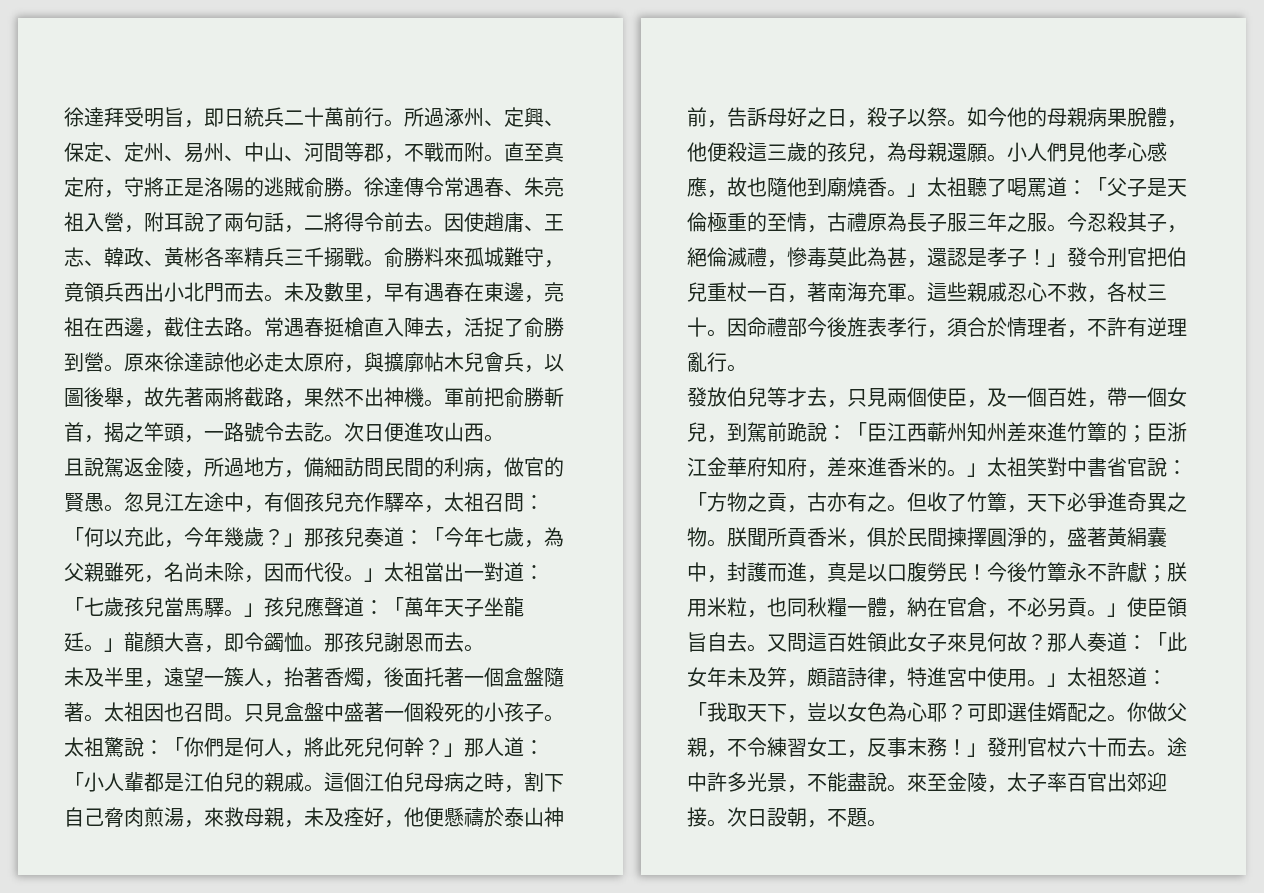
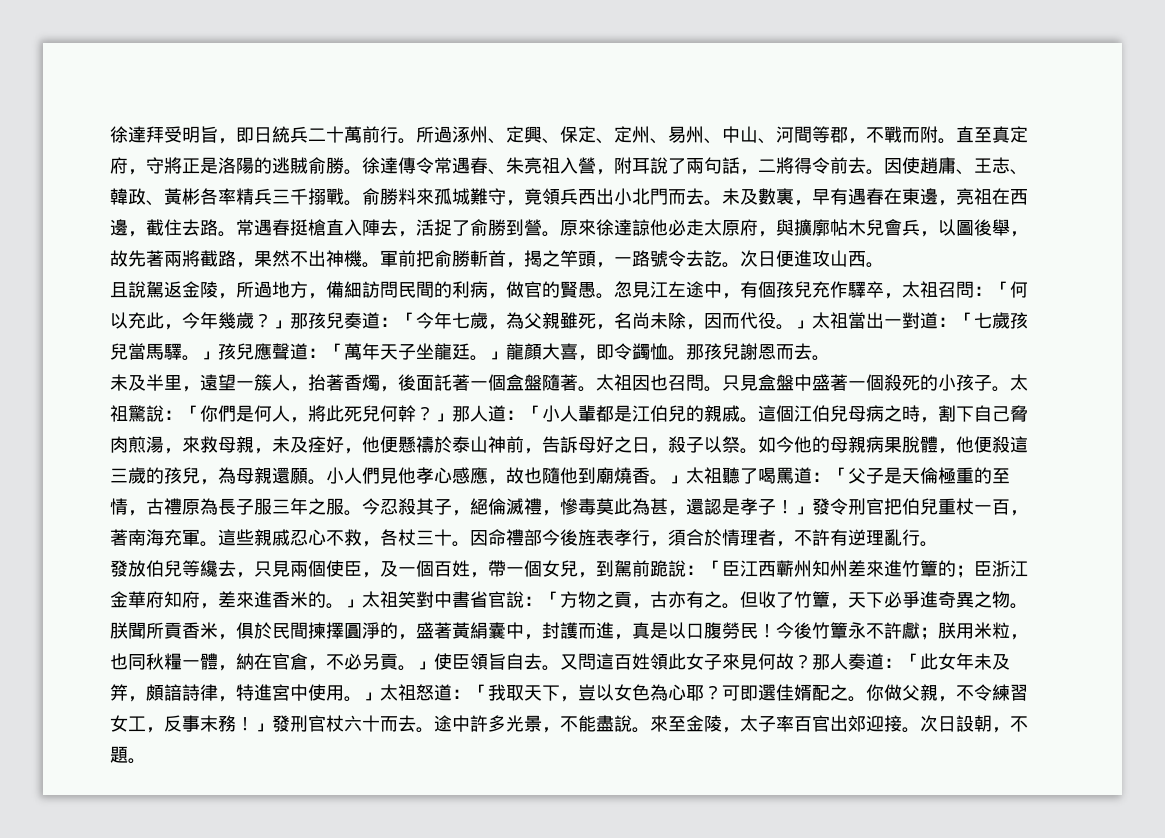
- 未及數里，早有遇春在東邊，亮祖在西邊，截住去路。
+ 未及數裏，早有遇春在東邊，亮祖在西邊，截住去路。
- 未及半里，遠望一簇人，抬著香燭，後面托著一個盒盤隨著。
+ 未及半里，遠望一簇人，抬著香燭，後面託著一個盒盤隨著。
- 發放伯兒等才去，只見兩個使臣，及一個百姓，帶一個女兒，到駕前跪說：「臣江西蘄州知州差來進竹簟的；臣浙江金華府知府，差來進香米的。」太祖笑對中書省官說：「方物之貢，古亦有之。
+ 發放伯兒等纔去，只見兩個使臣，及一個百姓，帶一個女兒，到駕前跪說：「臣江西蘄州知州差來進竹簟的；臣浙江金華府知府，差來進香米的。」太祖笑對中書省官說：「方物之貢，古亦有之。

